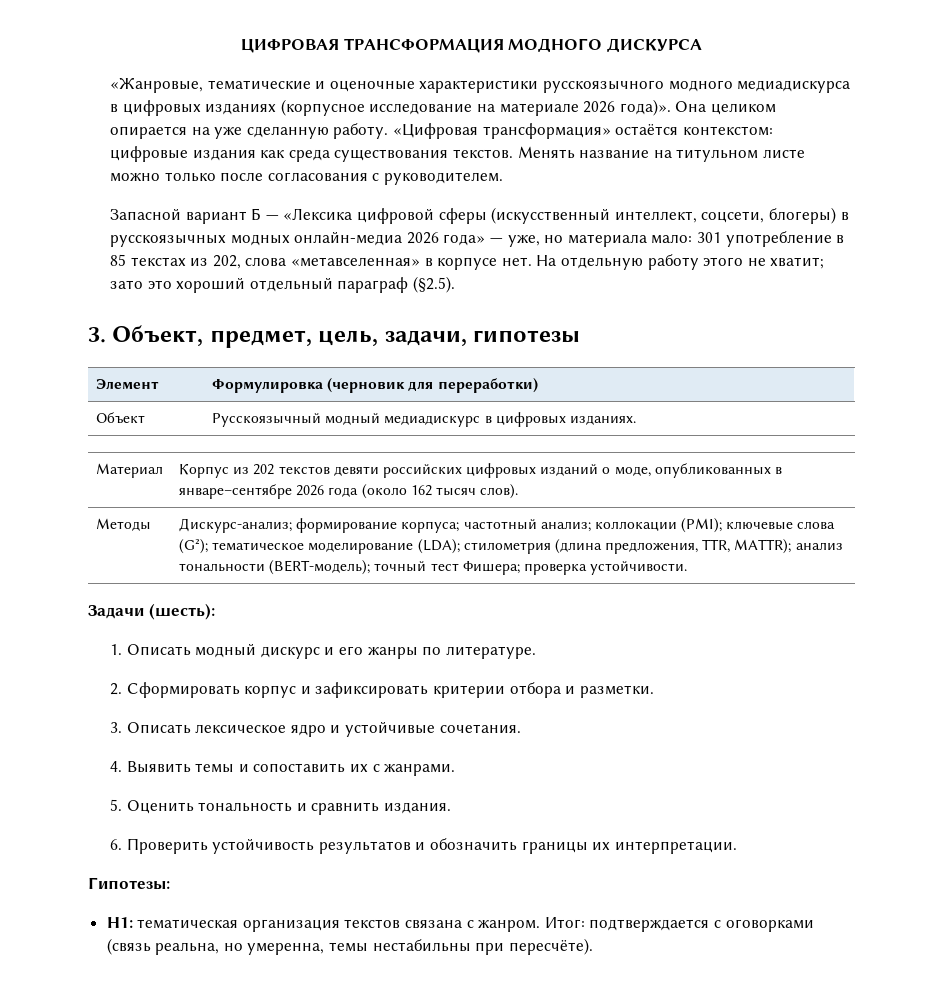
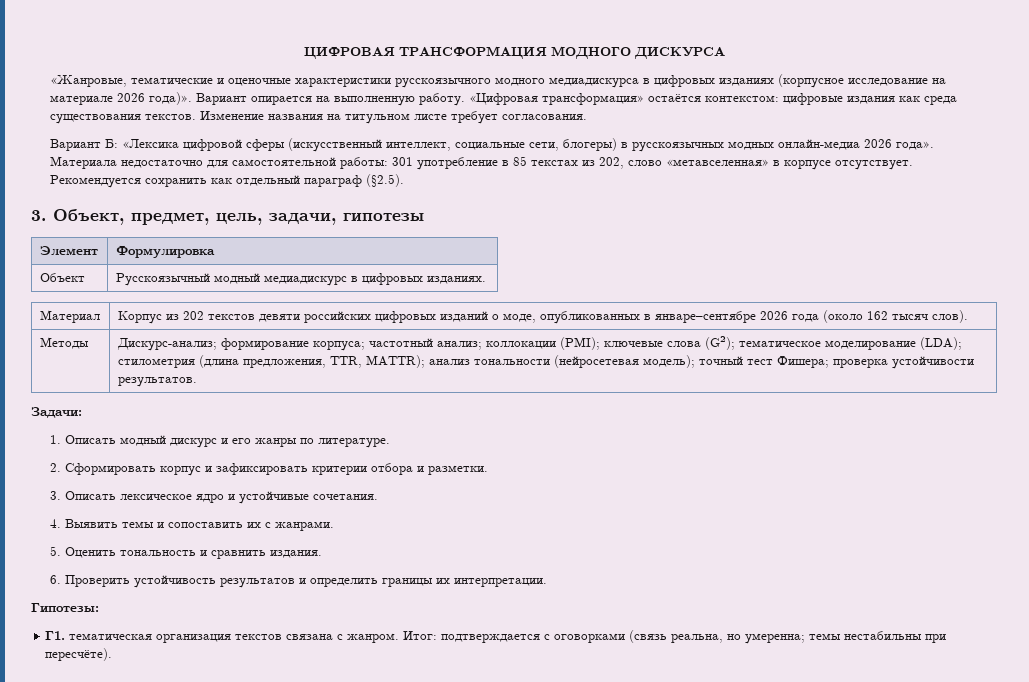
- Она целиком опирается на уже сделанную работу.
+ Вариант опирается на выполненную работу.
- Менять название на титульном листе можно только после согласования с руководителем.
- Запасной вариант Б — «Лексика цифровой сферы (искусственный интеллект, соцсети, блогеры) в русскоязычных модных онлайн-медиа 2026 года» — уже, но материала мало: 301 употребление в 85 текстах из 202, слова «метавселенная» в корпусе нет. На отдельную работу этого не хватит; зато это хороший отдельный параграф (§2.5).
+ Изменение названия на титульном листе требует согласования.
+ Вариант Б: «Лексика цифровой сферы (искусственный интеллект, социальные сети, блогеры) в русскоязычных модных онлайн-медиа 2026 года». Материала недостаточно для самостоятельной работы: 301 употребление в 85 текстах из 202, слово «метавселенная» в корпусе отсутствует. Рекомендуется сохранить как отдельный параграф (§2.5).
- Элемент | Формулировка (черновик для переработки)
+ Элемент | Формулировка
- Методы | Дискурс-анализ; формирование корпуса; частотный анализ; коллокации (PMI); ключевые слова (G²); тематическое моделирование (LDA); стилометрия (длина предложения, TTR, MATTR); анализ тональности (BERT-модель); точный тест Фишера; проверка устойчивости.
- Задачи (шесть):
+ Методы | Дискурс-анализ; формирование корпуса; частотный анализ; коллокации (PMI); ключевые слова (G²); тематическое моделирование (LDA); стилометрия (длина предложения, TTR, MATTR); анализ тональности (нейросетевая модель); точный тест Фишера; проверка устойчивости результатов.
+ Задачи:
- 6. Проверить устойчивость результатов и обозначить границы их интерпретации.
+ 6. Проверить устойчивость результатов и определить границы их интерпретации.
- H1: тематическая организация текстов связана с жанром.
+ Г1. тематическая организация текстов связана с жанром.
- Итог: подтверждается с оговорками (связь реальна, но умеренна, темы нестабильны при пересчёте).
+ Итог: подтверждается с оговорками (связь реальна, но умеренна; темы нестабильны при пересчёте).

